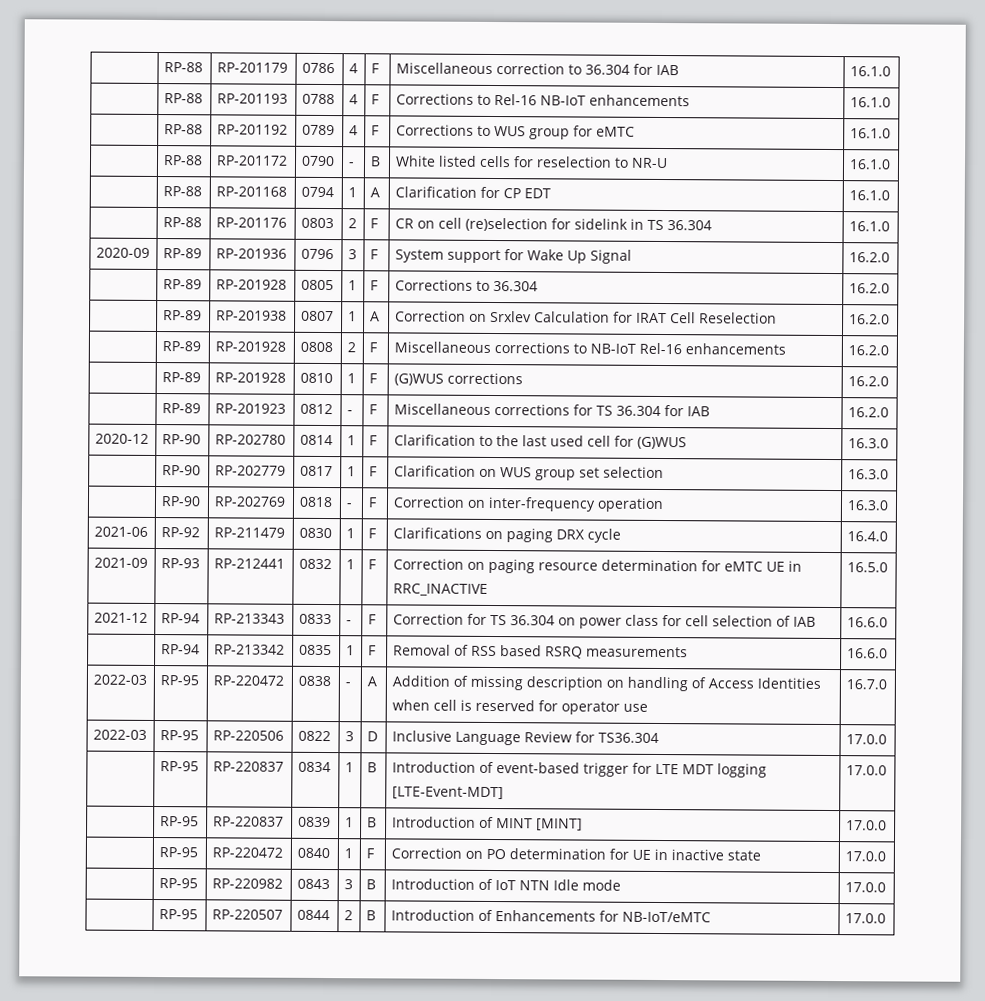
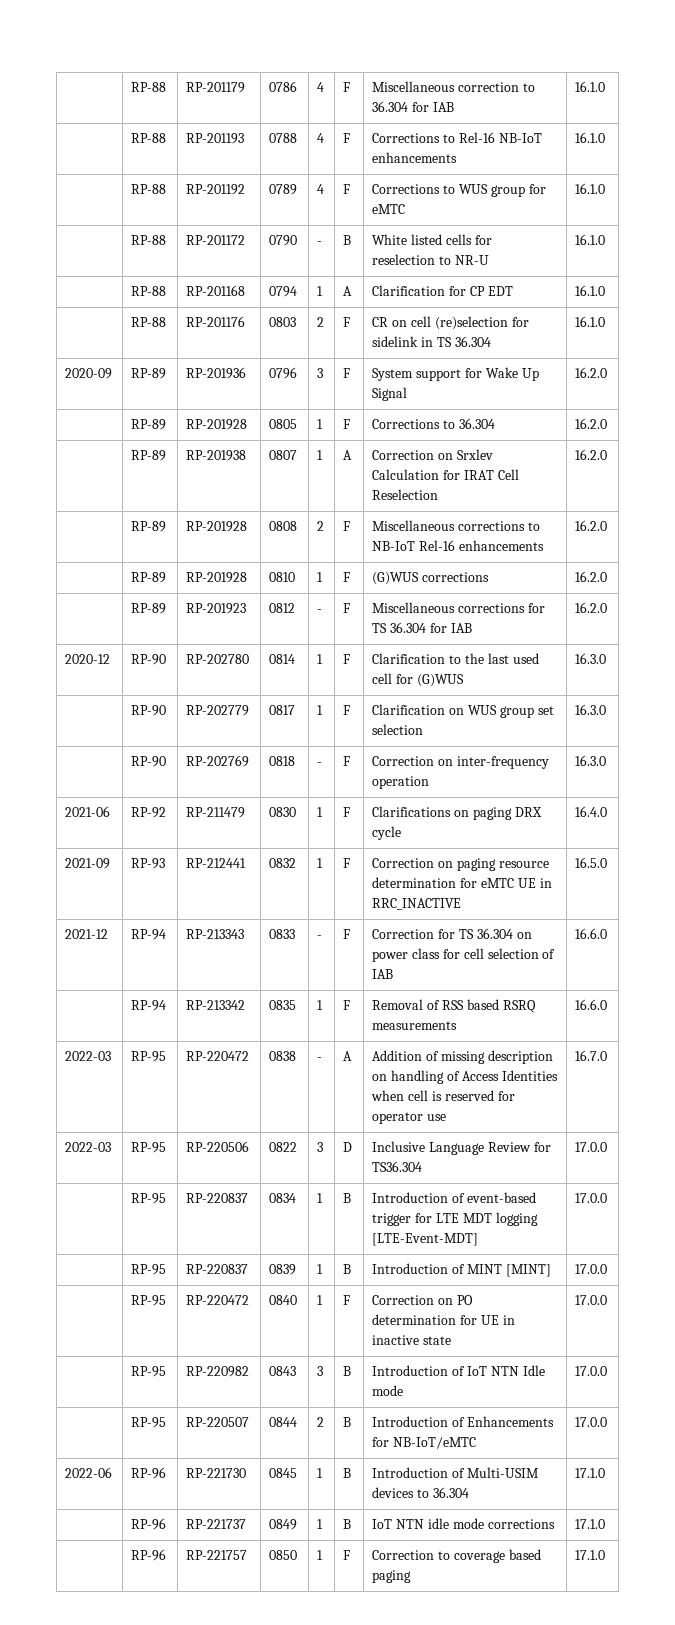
+ 2022-06 | RP-96 | RP-221730 | 0845 | 1 | B | Introduction of Multi-USIM devices to 36.304 | 17.1.0
+ | RP-96 | RP-221737 | 0849 | 1 | B | IoT NTN idle mode corrections | 17.1.0
+ | RP-96 | RP-221757 | 0850 | 1 | F | Correction to coverage based paging | 17.1.0

